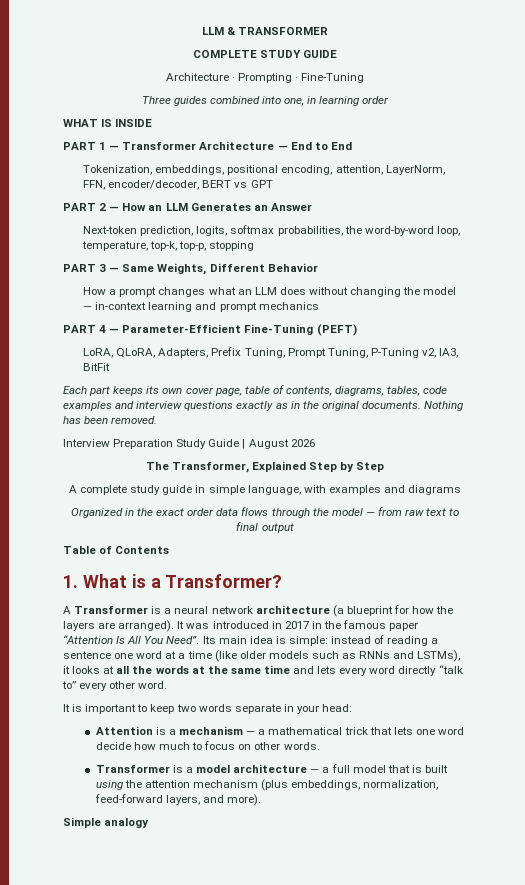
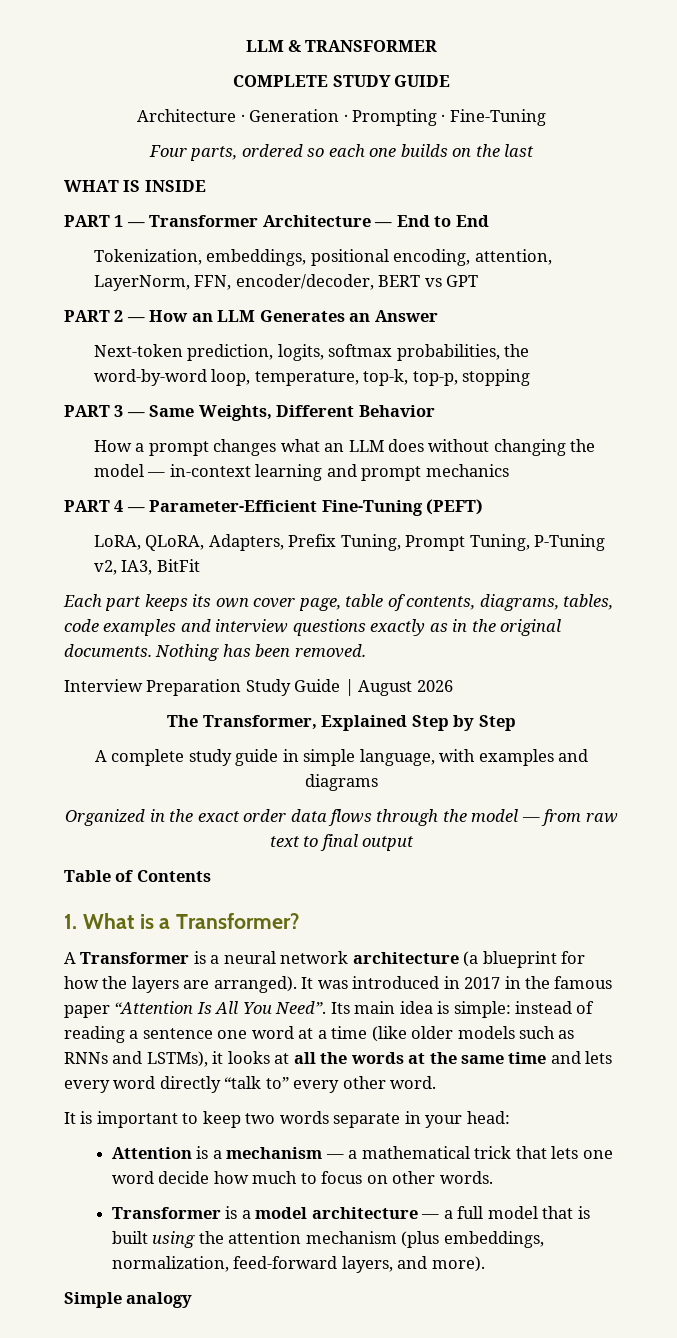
- Architecture · Prompting · Fine-Tuning
+ Architecture · Generation · Prompting · Fine-Tuning
- Three guides combined into one, in learning order
+ Four parts, ordered so each one builds on the last

